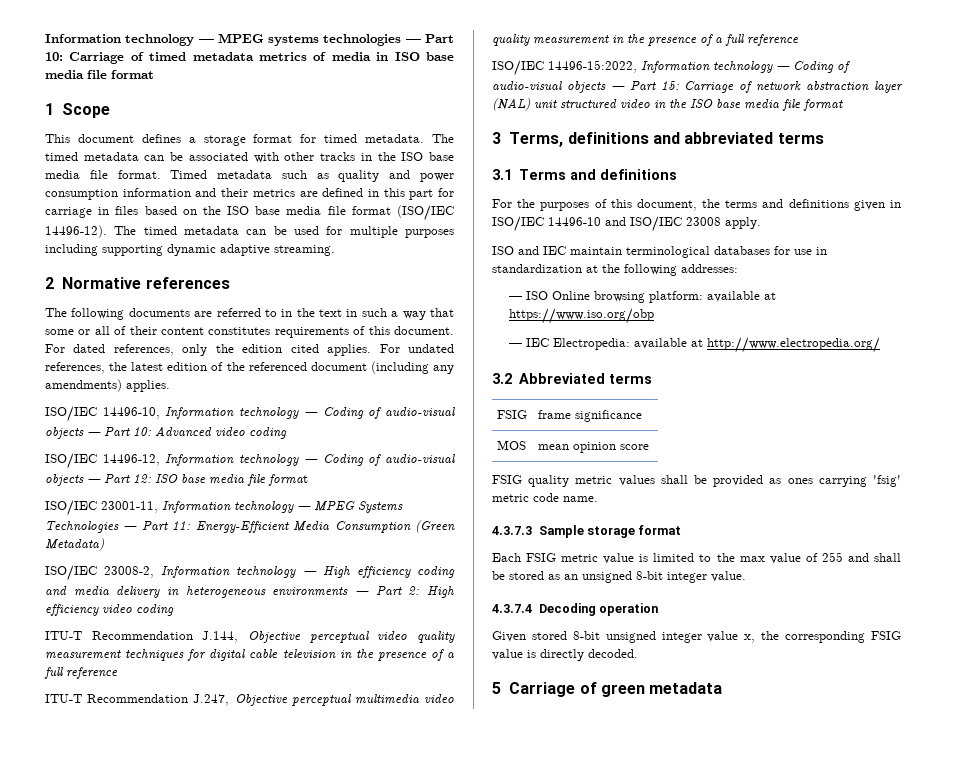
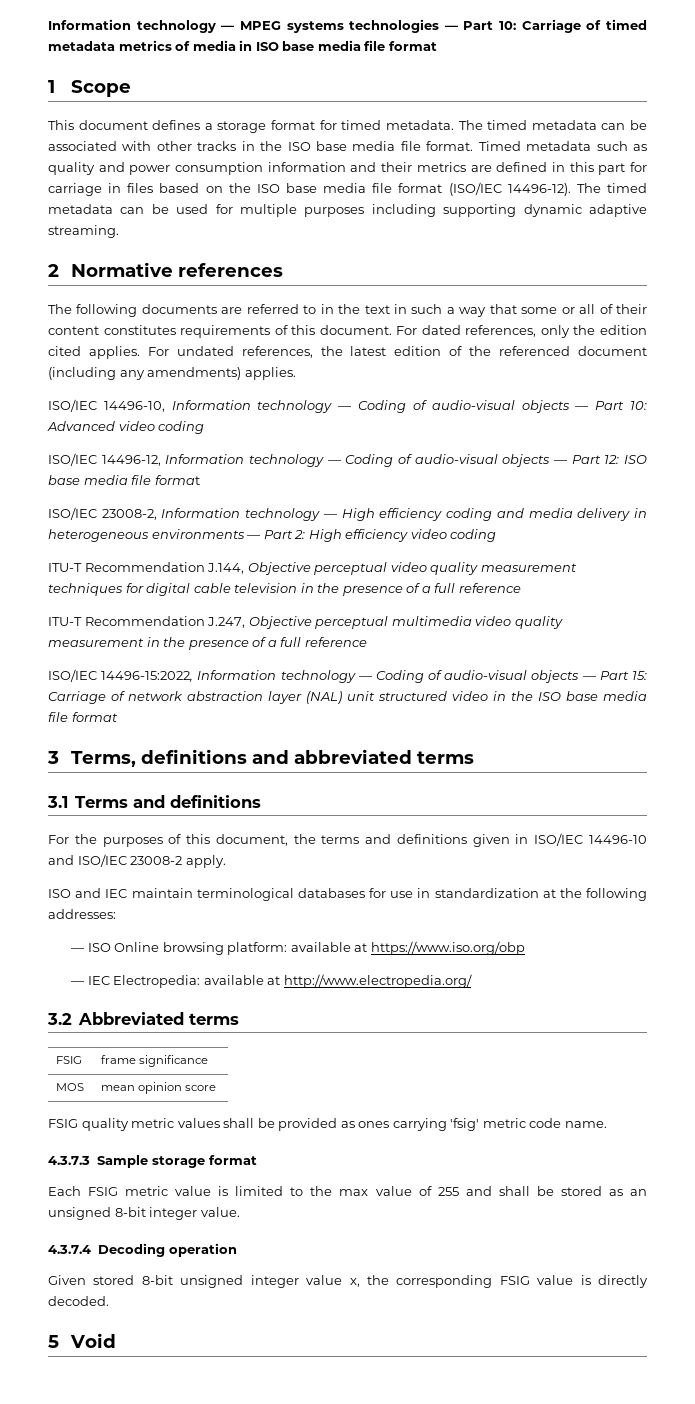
- ISO/IEC 23001-11, Information technology — MPEG Systems Technologies — Part 11: Energy-Efficient Media Consumption (Green Metadata)
- For the purposes of this document, the terms and definitions given in ISO/IEC 14496-10 and ISO/IEC 23008 apply.
+ For the purposes of this document, the terms and definitions given in ISO/IEC 14496-10 and ISO/IEC 23008-2 apply.
- 5 Carriage of green metadata
+ 5 Void

